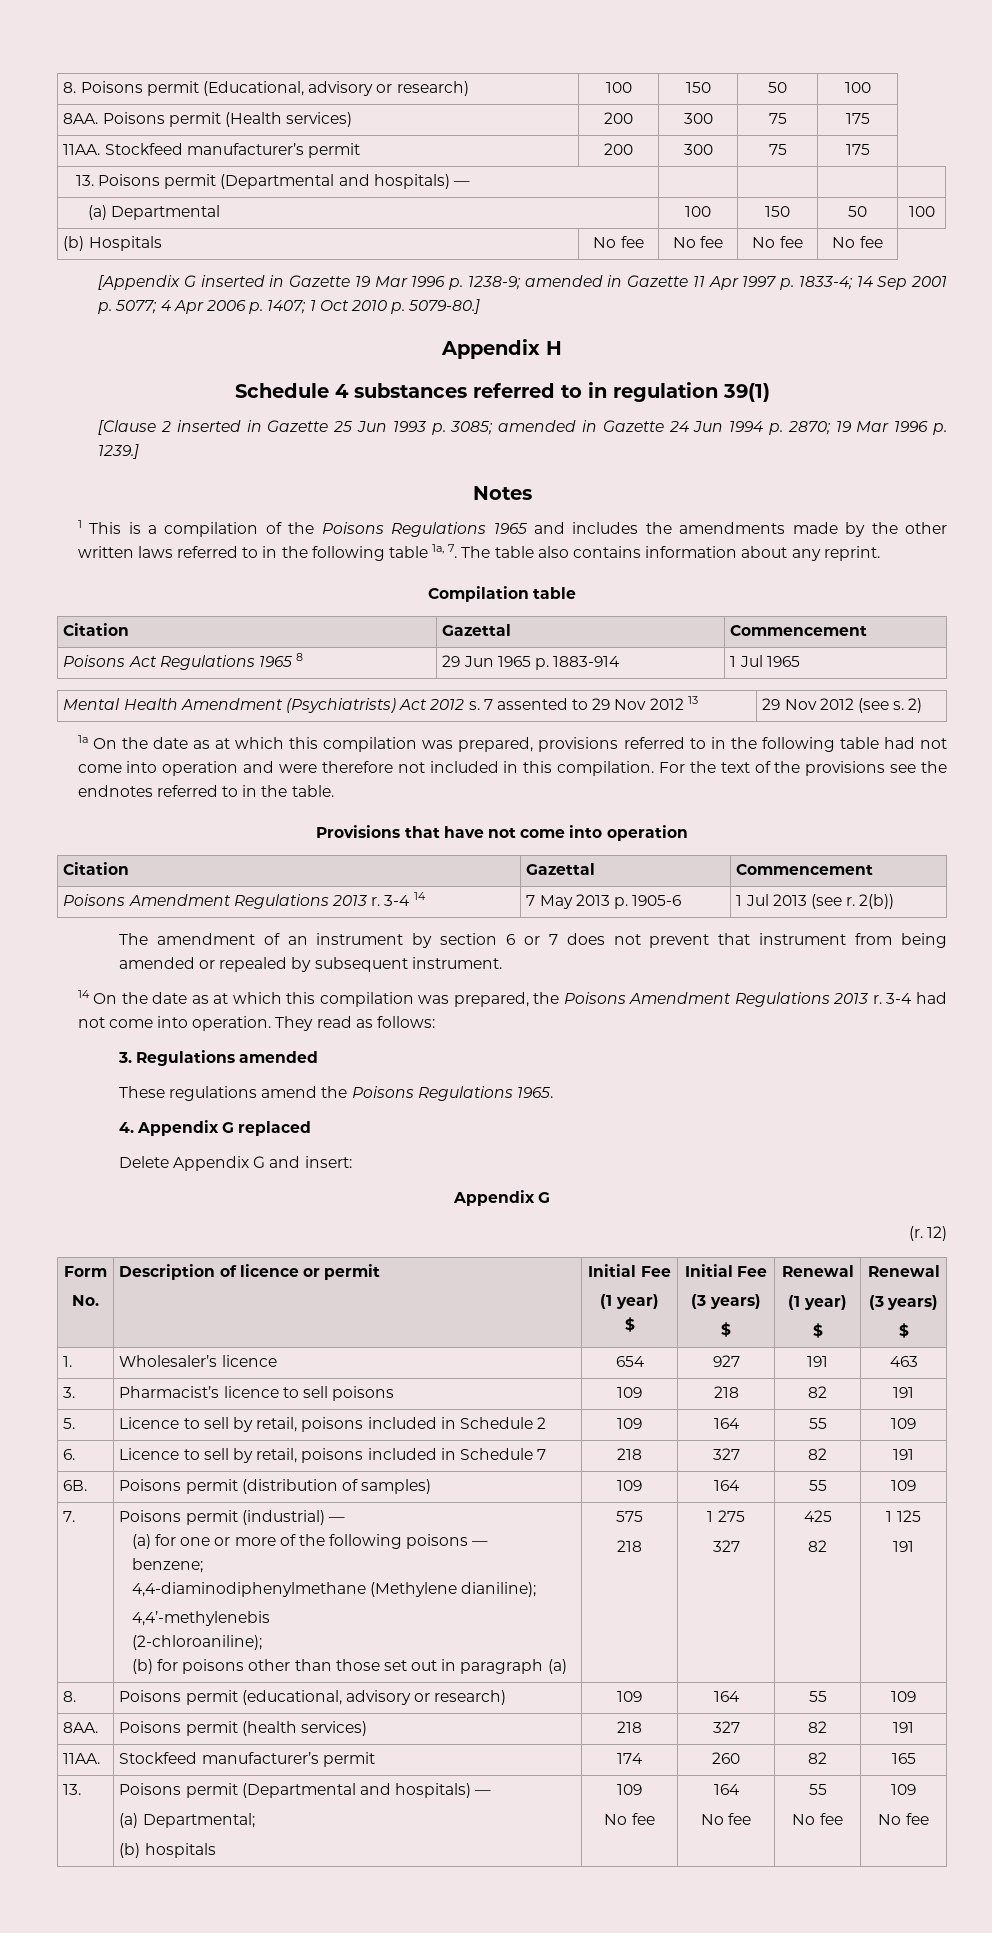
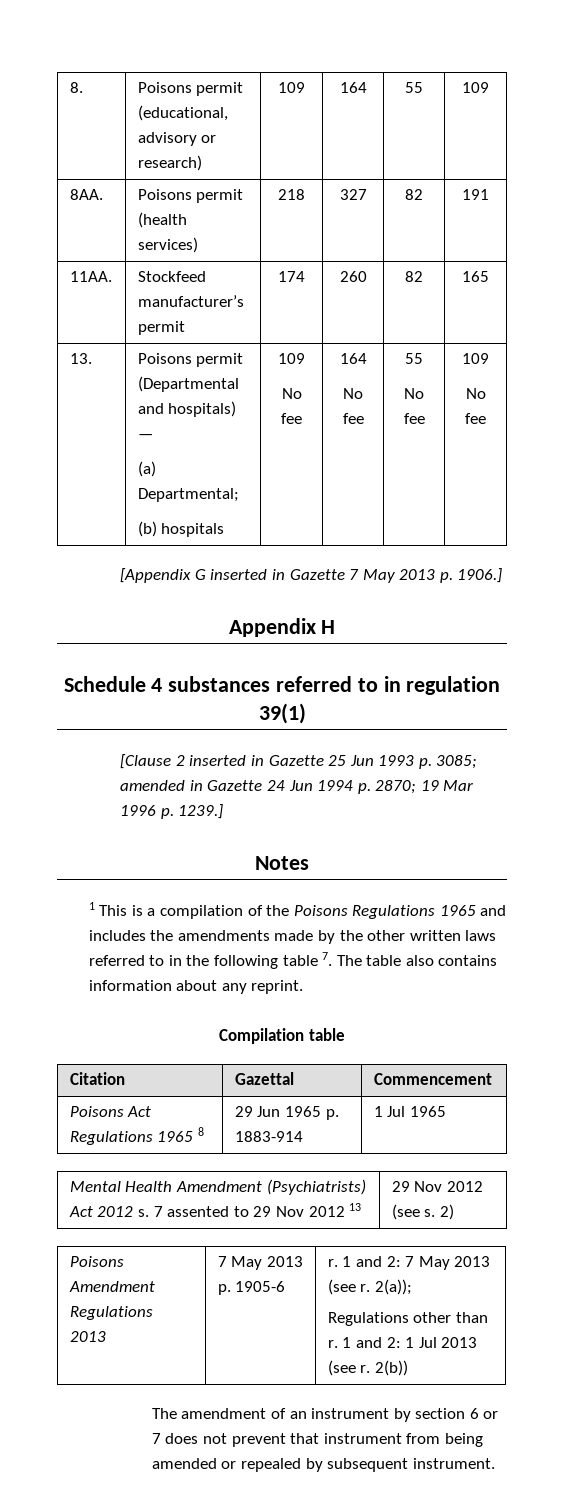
- 8. Poisons permit (Educational, advisory or research) | 100 | 150 | 50 | 100
- 8AA. Poisons permit (Health services) | 200 | 300 | 75 | 175
- 11AA. Stockfeed manufacturer’s permit | 200 | 300 | 75 | 175
- 13. Poisons permit (Departmental and hospitals) — | | | |
- (a) Departmental | 100 | 150 | 50 | 100
- (b) Hospitals | No fee | No fee | No fee | No fee
- [Appendix G inserted in Gazette 19 Mar 1996 p. 1238-9; amended in Gazette 11 Apr 1997 p. 1833-4; 14 Sep 2001 p. 5077; 4 Apr 2006 p. 1407; 1 Oct 2010 p. 5079-80.]
- Appendix H
- Schedule 4 substances referred to in regulation 39(1)
- [Clause 2 inserted in Gazette 25 Jun 1993 p. 3085; amended in Gazette 24 Jun 1994 p. 2870; 19 Mar 1996 p. 1239.]
- Notes
- 1 This is a compilation of the Poisons Regulations 1965 and includes the amendments made by the other written laws referred to in the following table 1a, 7. The table also contains information about any reprint.
- Compilation table
- Citation | Gazettal | Commencement
- Poisons Act Regulations 1965 8 | 29 Jun 1965 p. 1883-914 | 1 Jul 1965
- Mental Health Amendment (Psychiatrists) Act 2012 s. 7 assented to 29 Nov 2012 13 | 29 Nov 2012 (see s. 2)
- 1a On the date as at which this compilation was prepared, provisions referred to in the following table had not come into operation and were therefore not included in this compilation. For the text of the provisions see the endnotes referred to in the table.
- Provisions that have not come into operation
- Citation | Gazettal | Commencement
- Poisons Amendment Regulations 2013 r. 3-4 14 | 7 May 2013 p. 1905-6 | 1 Jul 2013 (see r. 2(b))
- The amendment of an instrument by section 6 or 7 does not prevent that instrument from being amended or repealed by subsequent instrument.
- 14 On the date as at which this compilation was prepared, the Poisons Amendment Regulations 2013 r. 3-4 had not come into operation. They read as follows:
- 3. Regulations amended
- These regulations amend the Poisons Regulations 1965.
- 4. Appendix G replaced
- Delete Appendix G and insert:
- Appendix G
- (r. 12)
- Form
- No. | Description of licence or permit | Initial Fee
- (1 year)
- $ | Initial Fee
- (3 years)
- $ | Renewal
- (1 year)
- $ | Renewal
- (3 years)
- $
- 1. | Wholesaler’s licence | 654 | 927 | 191 | 463
- 3. | Pharmacist’s licence to sell poisons | 109 | 218 | 82 | 191
- 5. | Licence to sell by retail, poisons included in Schedule 2 | 109 | 164 | 55 | 109
- 6. | Licence to sell by retail, poisons included in Schedule 7 | 218 | 327 | 82 | 191
- 6B. | Poisons permit (distribution of samples) | 109 | 164 | 55 | 109
- 7. | Poisons permit (industrial) —
- (a) for one or more of the following poisons —
- benzene;
- 4,4-diaminodiphenylmethane (Methylene dianiline);
- 4,4’-methylenebis
- (2-chloroaniline);
- (b) for poisons other than those set out in paragraph (a) | 575
- 218 | 1 275
- 327 | 425
- 82 | 1 125
- 191
+ [Appendix G inserted in Gazette 7 May 2013 p. 1906.]
+ Appendix H
+ Schedule 4 substances referred to in regulation 39(1)
+ [Clause 2 inserted in Gazette 25 Jun 1993 p. 3085; amended in Gazette 24 Jun 1994 p. 2870; 19 Mar 1996 p. 1239.]
+ Notes
+ 1 This is a compilation of the Poisons Regulations 1965 and includes the amendments made by the other written laws referred to in the following table 7. The table also contains information about any reprint.
+ Compilation table
+ Citation | Gazettal | Commencement
+ Poisons Act Regulations 1965 8 | 29 Jun 1965 p. 1883-914 | 1 Jul 1965
+ Mental Health Amendment (Psychiatrists) Act 2012 s. 7 assented to 29 Nov 2012 13 | 29 Nov 2012 (see s. 2)
+ Poisons Amendment Regulations 2013 | 7 May 2013 p. 1905-6 | r. 1 and 2: 7 May 2013 (see r. 2(a));
+ Regulations other than r. 1 and 2: 1 Jul 2013 (see r. 2(b))
+ The amendment of an instrument by section 6 or 7 does not prevent that instrument from being amended or repealed by subsequent instrument.

